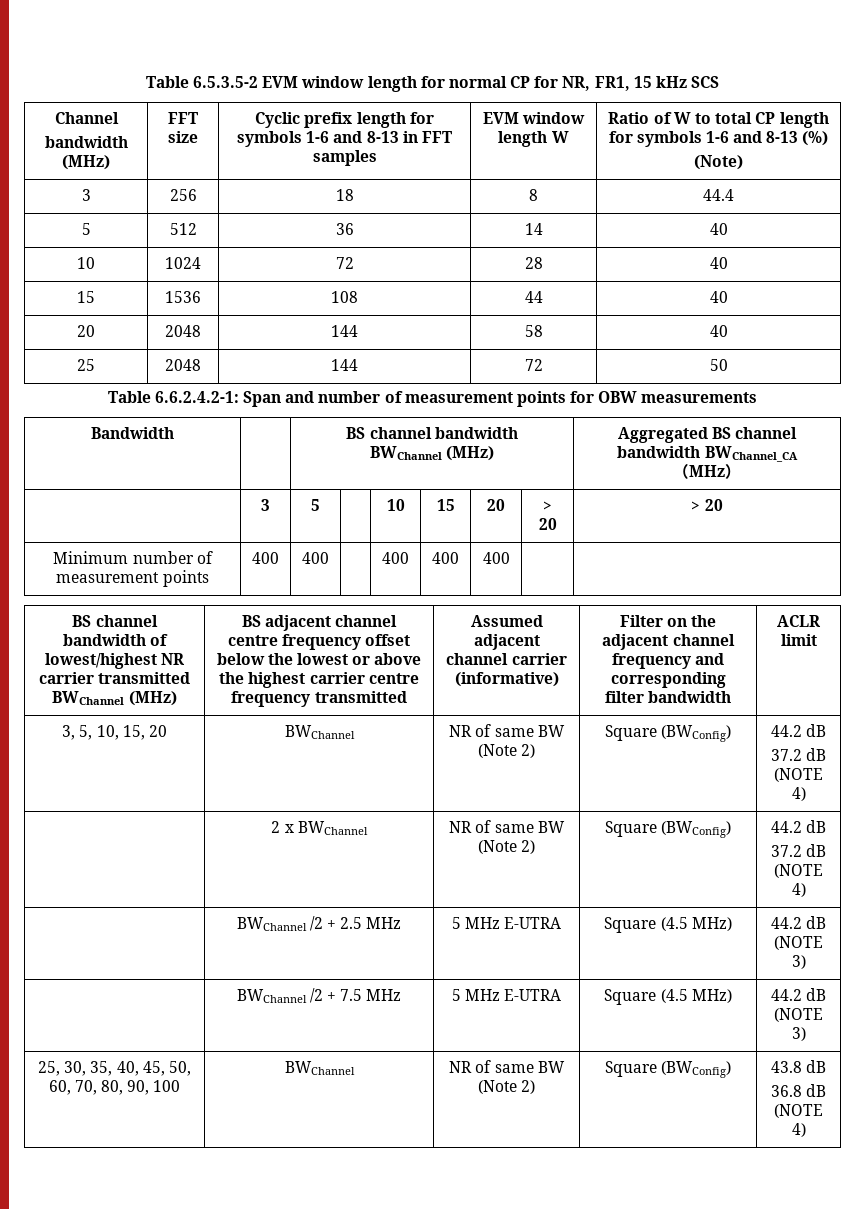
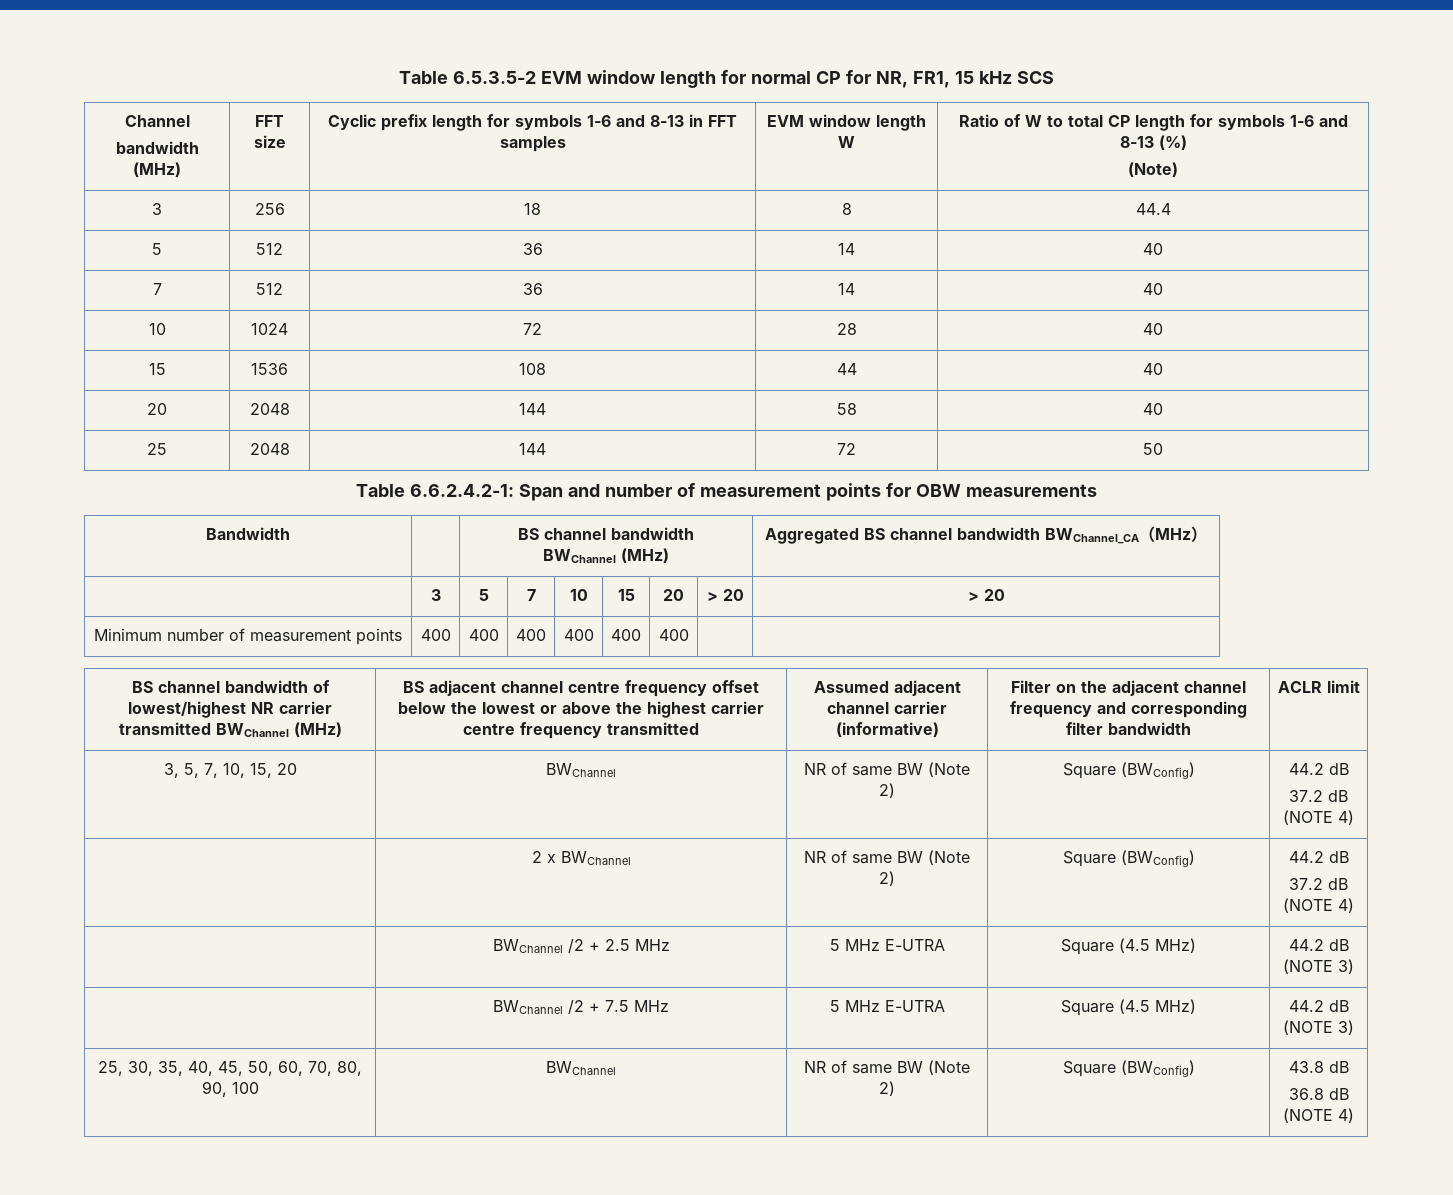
+ 7 | 512 | 36 | 14 | 40
- | 3 | 5 | | 10 | 15 | 20 | > 20 | > 20
+ | 3 | 5 | 7 | 10 | 15 | 20 | > 20 | > 20
- Minimum number of measurement points | 400 | 400 | | 400 | 400 | 400 | |
+ Minimum number of measurement points | 400 | 400 | 400 | 400 | 400 | 400 | |
- 3, 5, 10, 15, 20 | BWChannel | NR of same BW (Note 2) | Square (BWConfig) | 44.2 dB
+ 3, 5, 7, 10, 15, 20 | BWChannel | NR of same BW (Note 2) | Square (BWConfig) | 44.2 dB

